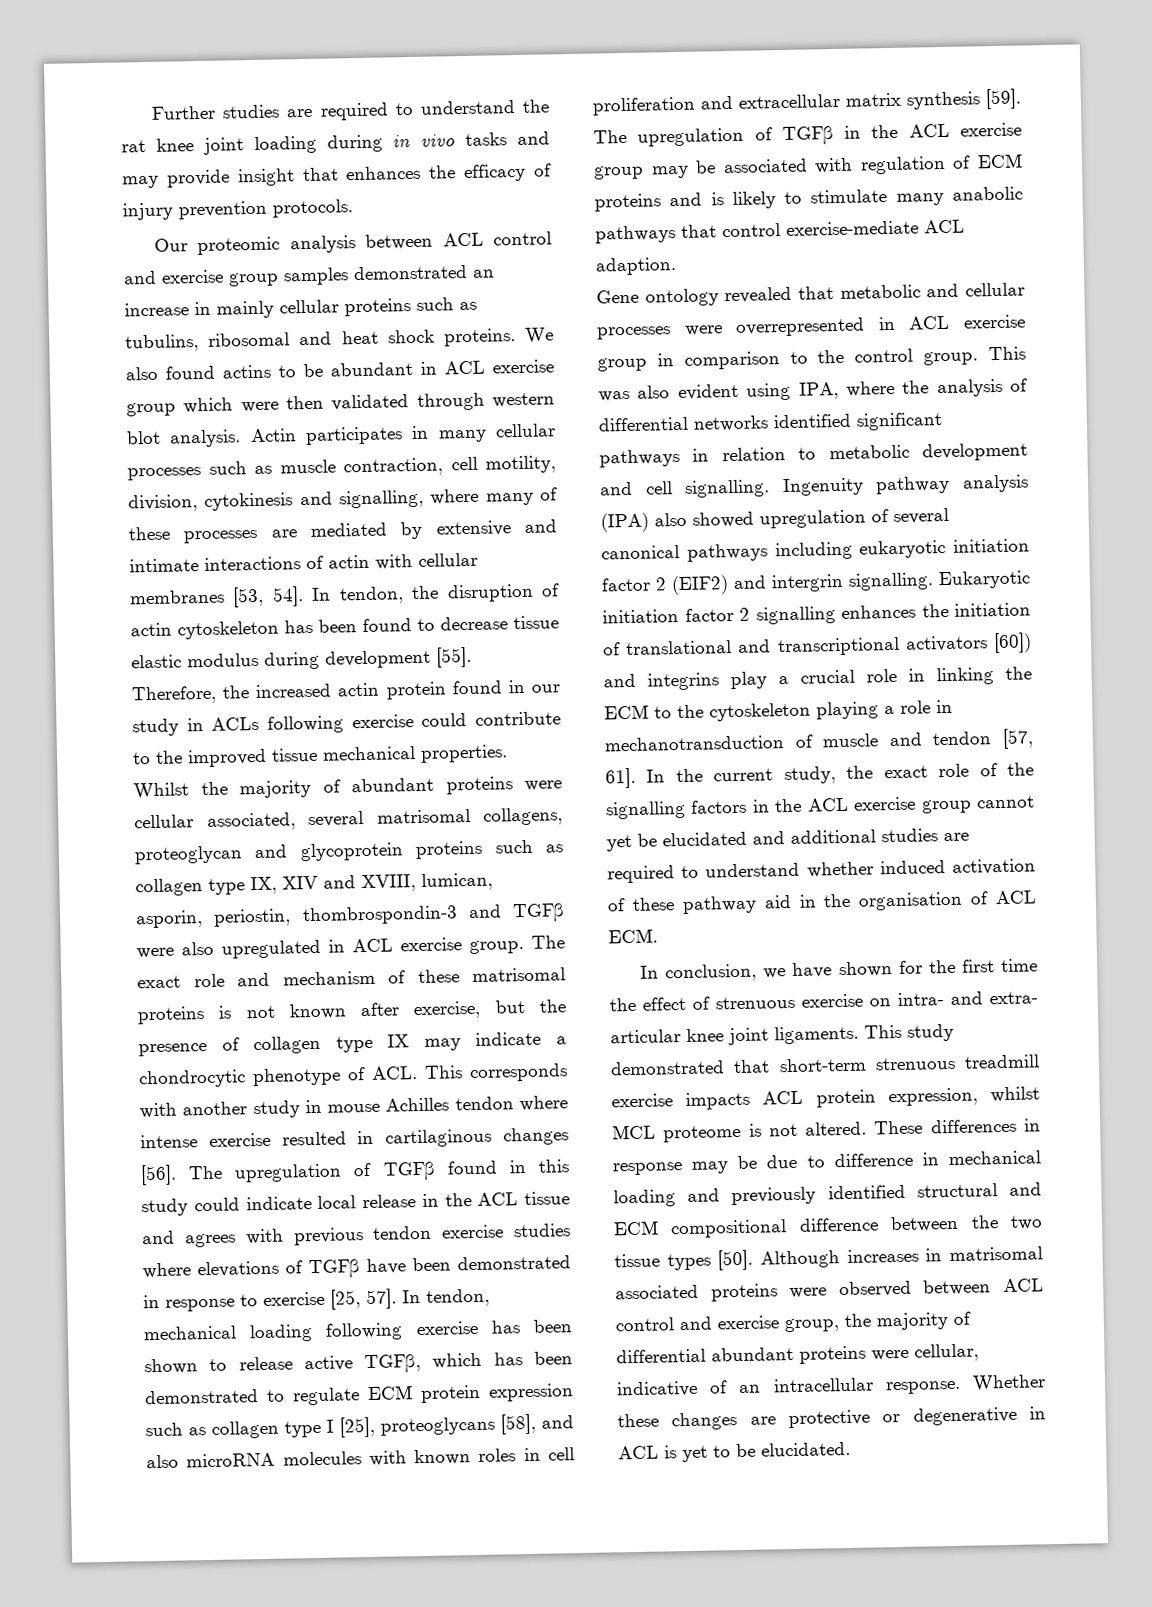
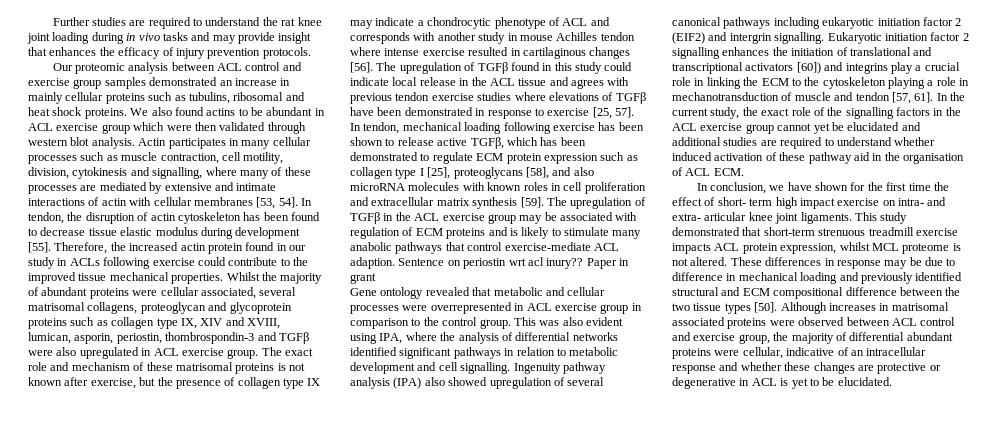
- The exact role and mechanism of these matrisomal proteins is not known after exercise, but the presence of collagen type IX may indicate a chondrocytic phenotype of ACL. This corresponds with another study in mouse Achilles tendon where intense exercise resulted in cartilaginous changes [56].
+ The exact role and mechanism of these matrisomal proteins is not known after exercise, but the presence of collagen type IX may indicate a chondrocytic phenotype of ACL and corresponds with another study in mouse Achilles tendon where intense exercise resulted in cartilaginous changes [56].
+ Sentence on periostin wrt acl inury?? Paper in grant
- In conclusion, we have shown for the first time the effect of strenuous exercise on intra- and extra- articular knee joint ligaments.
+ In conclusion, we have shown for the first time the effect of short- term high impact exercise on intra- and extra- articular knee joint ligaments.
- Although increases in matrisomal associated proteins were observed between ACL control and exercise group, the majority of differential abundant proteins were cellular, indicative of an intracellular response. Whether these changes are protective or degenerative in ACL is yet to be elucidated.
+ Although increases in matrisomal associated proteins were observed between ACL control and exercise group, the majority of differential abundant proteins were cellular, indicative of an intracellular response and whether these changes are protective or degenerative in ACL is yet to be elucidated.

